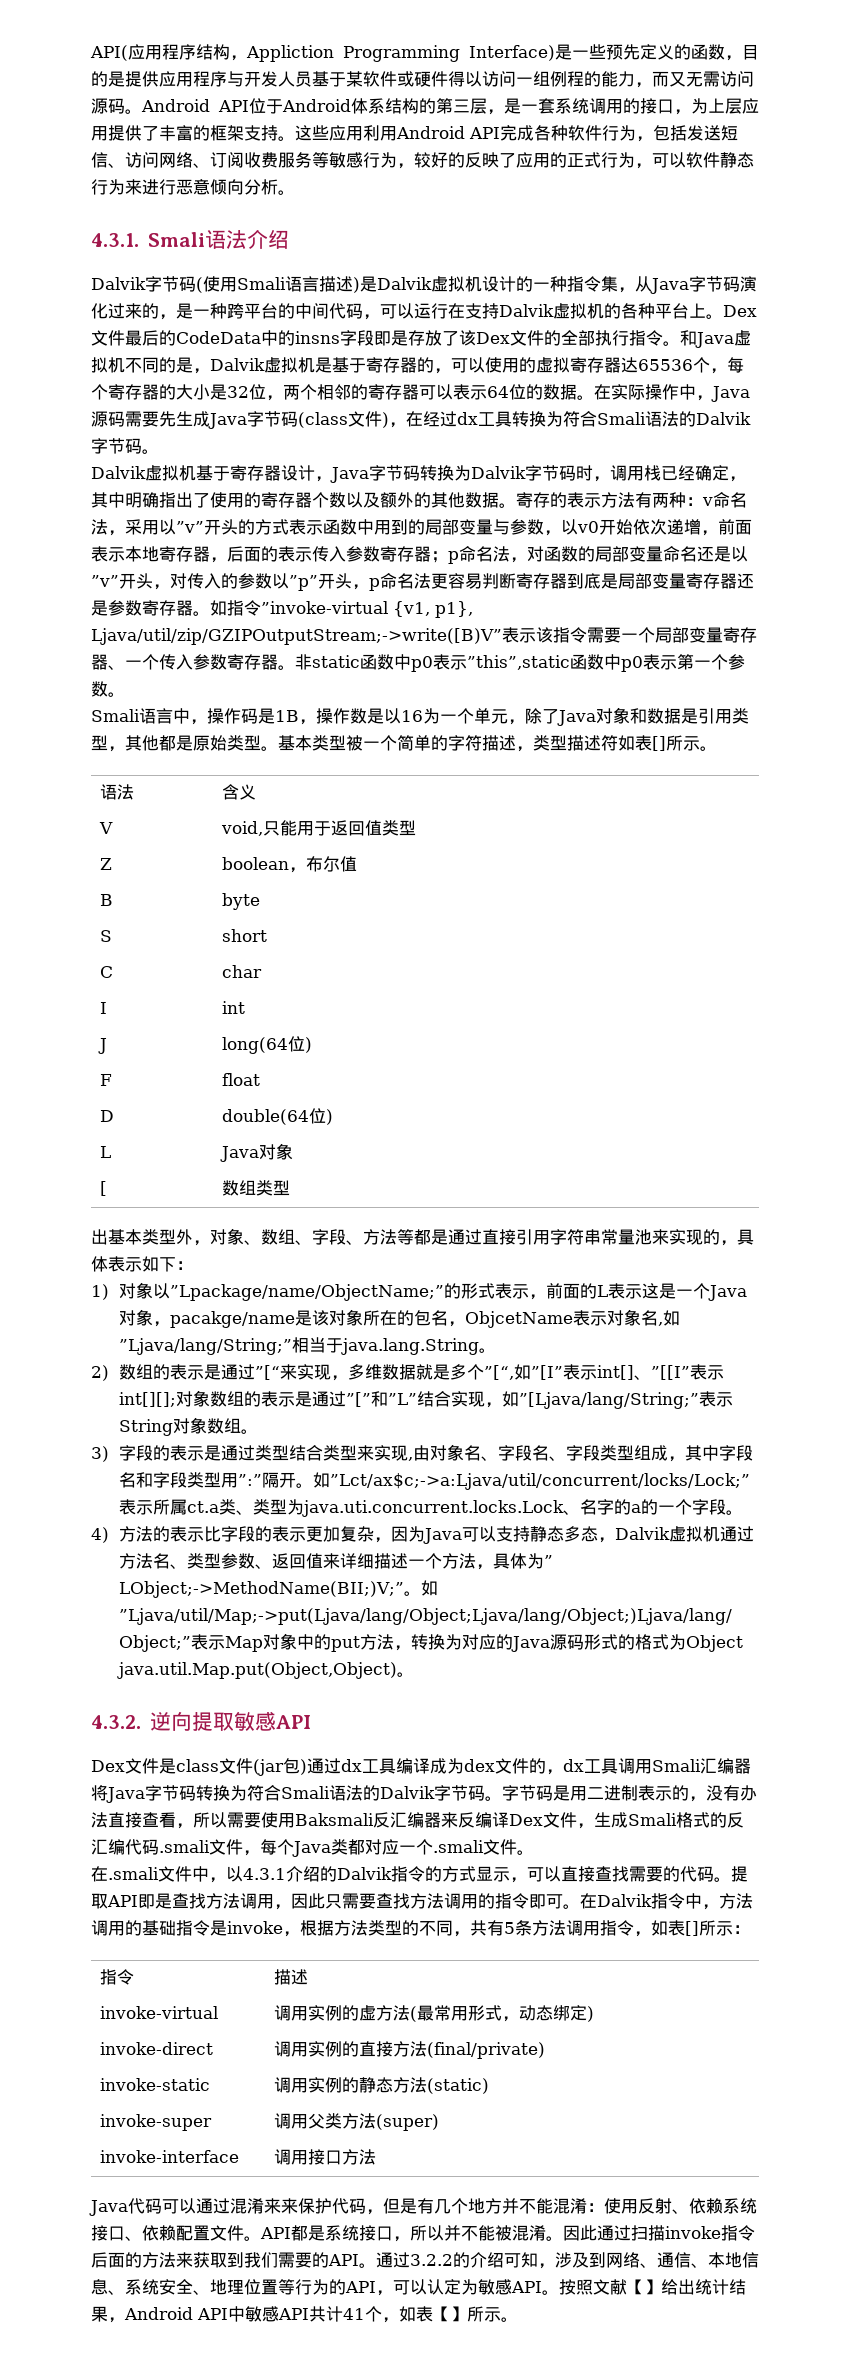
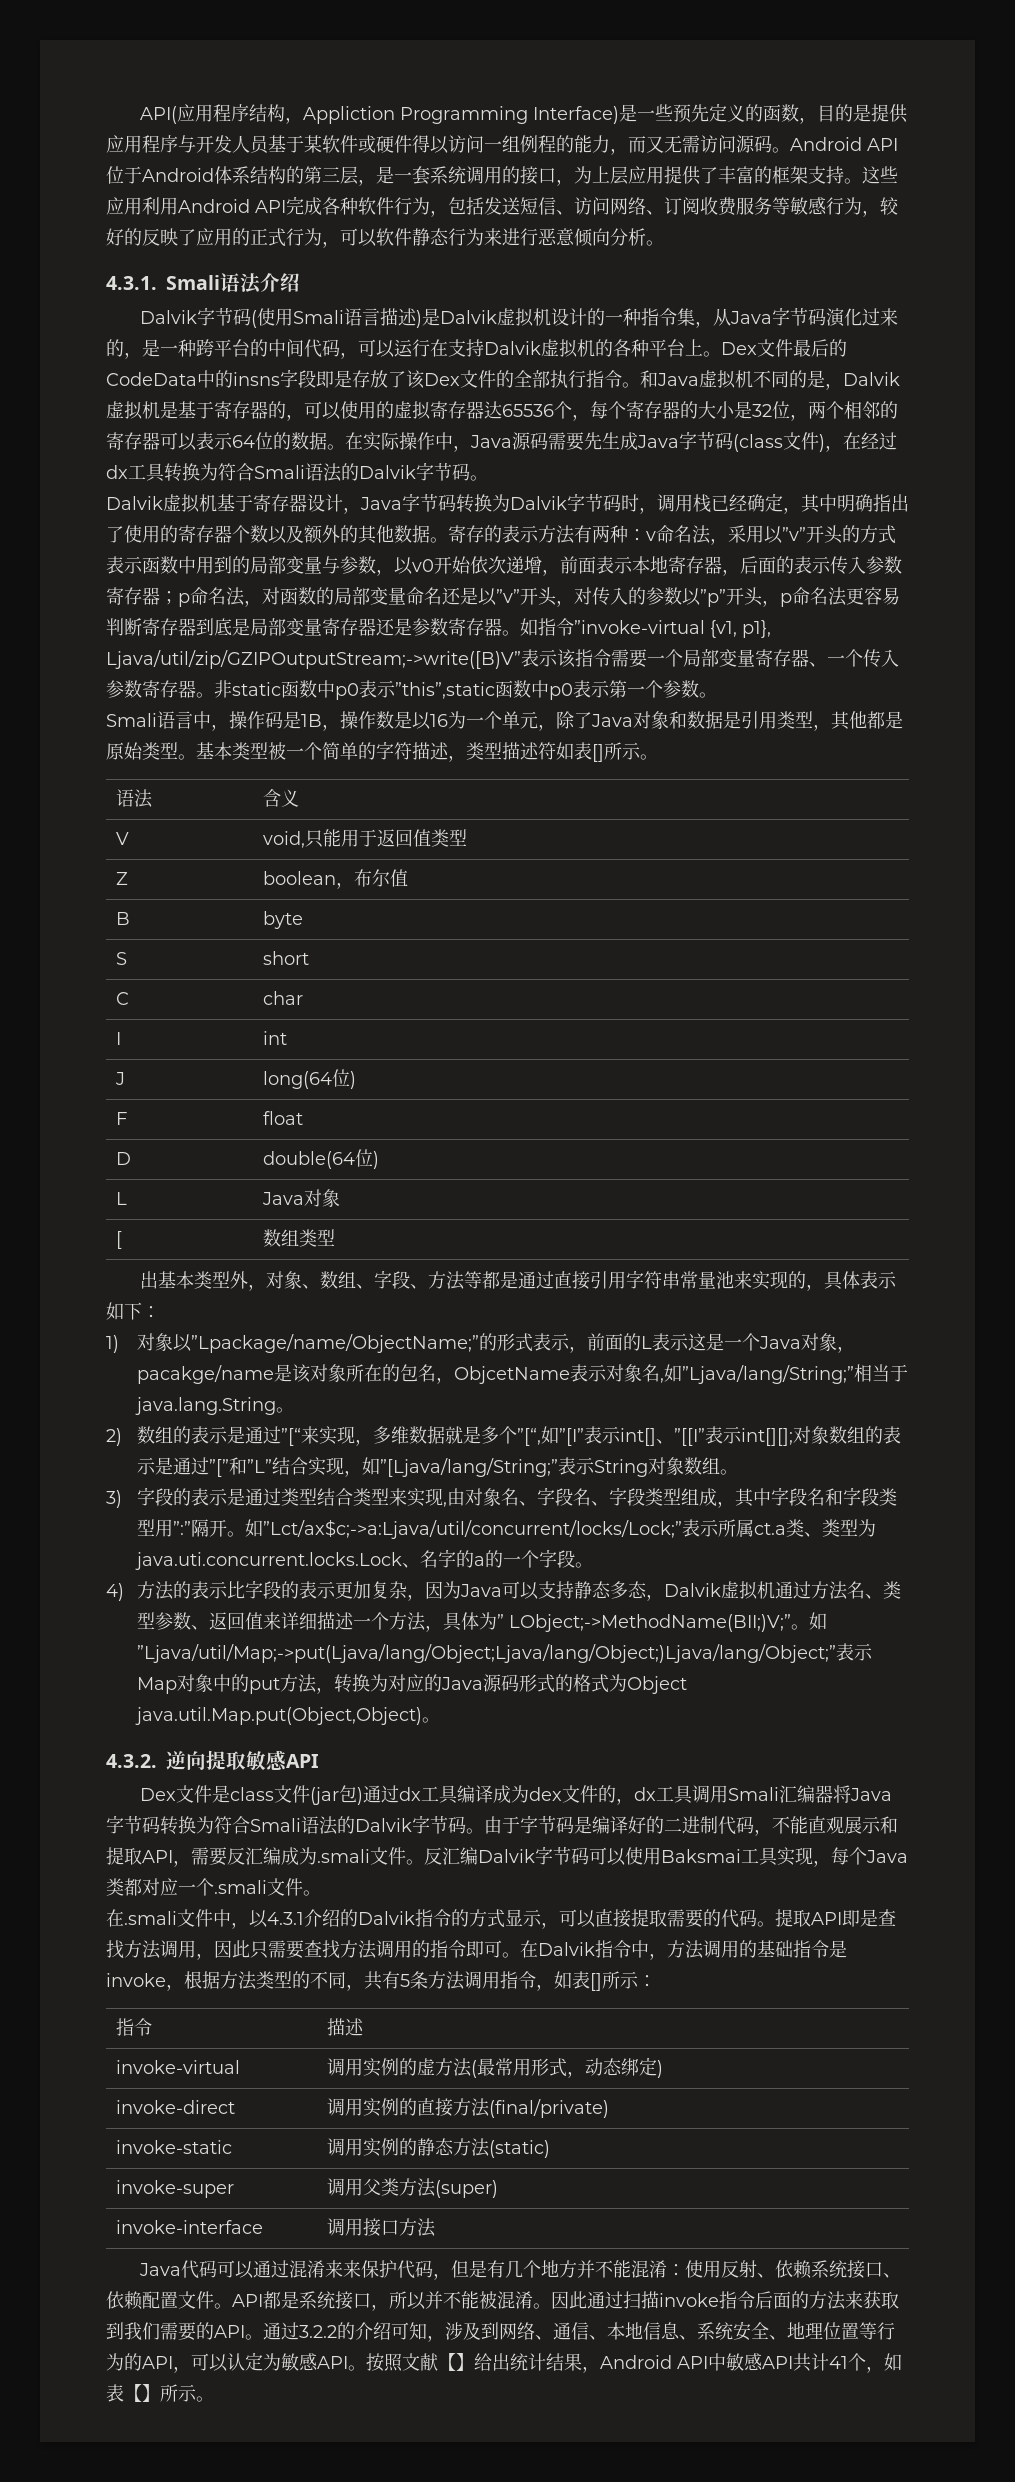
- 字节码是用二进制表示的，没有办法直接查看，所以需要使用Baksmali反汇编器来反编译Dex文件，生成Smali格式的反汇编代码.smali文件，每个Java类都对应一个.smali文件。
+ 由于字节码是编译好的二进制代码，不能直观展示和提取API，需要反汇编成为.smali文件。反汇编Dalvik字节码可以使用Baksmai工具实现，每个Java类都对应一个.smali文件。
- 在.smali文件中，以4.3.1介绍的Dalvik指令的方式显示，可以直接查找需要的代码。
+ 在.smali文件中，以4.3.1介绍的Dalvik指令的方式显示，可以直接提取需要的代码。

